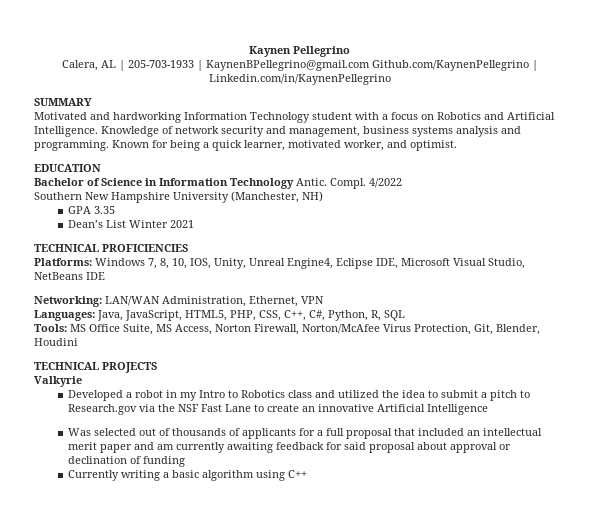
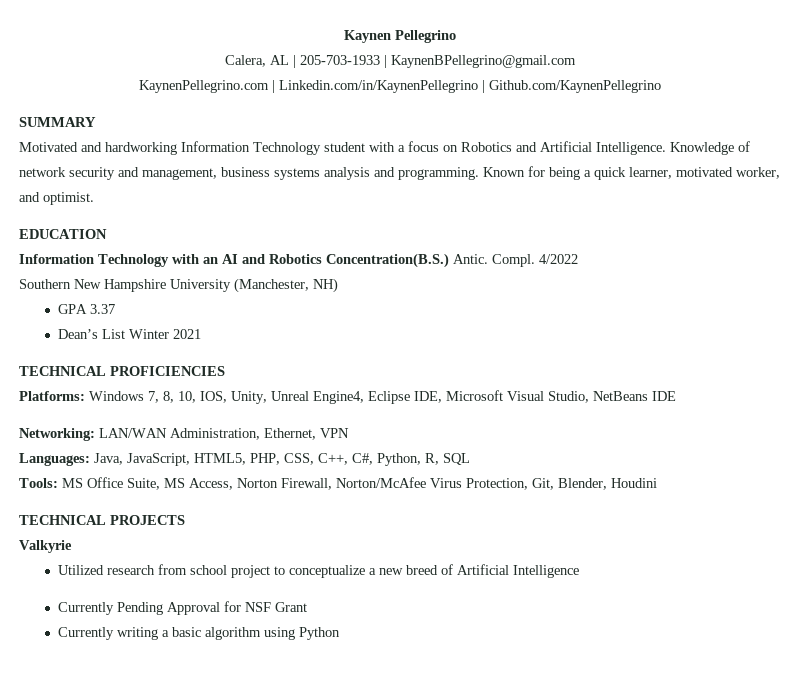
- Calera, AL | 205-703-1933 | KaynenBPellegrino@gmail.com Github.com/KaynenPellegrino | Linkedin.com/in/KaynenPellegrino
+ Calera, AL | 205-703-1933 | KaynenBPellegrino@gmail.com
+ KaynenPellegrino.com | Linkedin.com/in/KaynenPellegrino | Github.com/KaynenPellegrino
- Bachelor of Science in Information Technology Antic.
+ Information Technology with an AI and Robotics Concentration(B.S.) Antic.
- GPA 3.35
+ GPA 3.37
- Developed a robot in my Intro to Robotics class and utilized the idea to submit a pitch to Research.gov via the NSF Fast Lane to create an innovative Artificial Intelligence
- Was selected out of thousands of applicants for a full proposal that included an intellectual merit paper and am currently awaiting feedback for said proposal about approval or declination of funding
+ Utilized research from school project to conceptualize a new breed of Artificial Intelligence
+ Currently Pending Approval for NSF Grant
- Currently writing a basic algorithm using C++
+ Currently writing a basic algorithm using Python

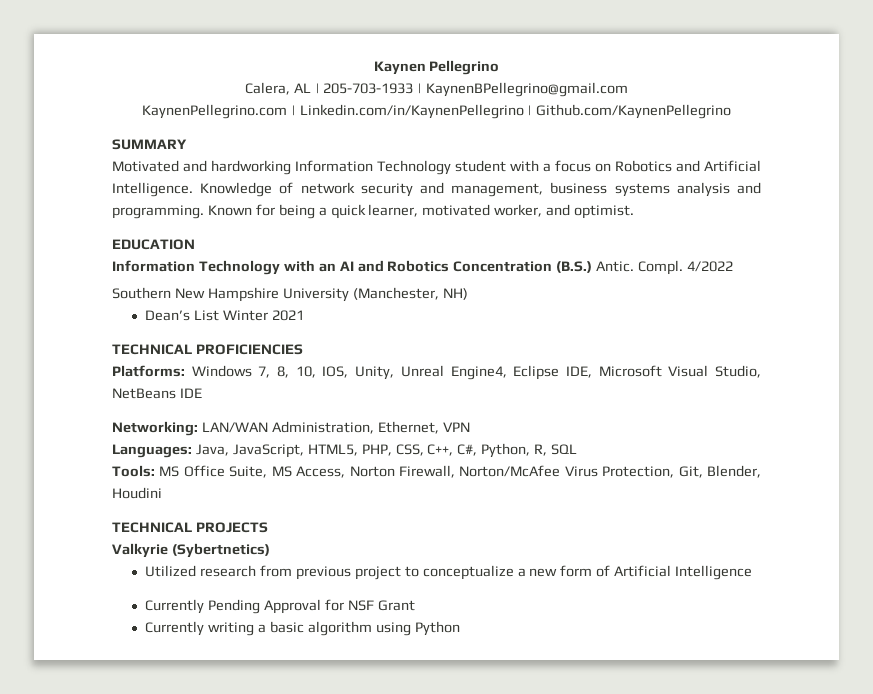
- Information Technology with an AI and Robotics Concentration(B.S.) Antic.
+ Information Technology with an AI and Robotics Concentration (B.S.) Antic.
- GPA 3.37
- Valkyrie
+ Valkyrie (Sybertnetics)
- Utilized research from school project to conceptualize a new breed of Artificial Intelligence
+ Utilized research from previous project to conceptualize a new form of Artificial Intelligence

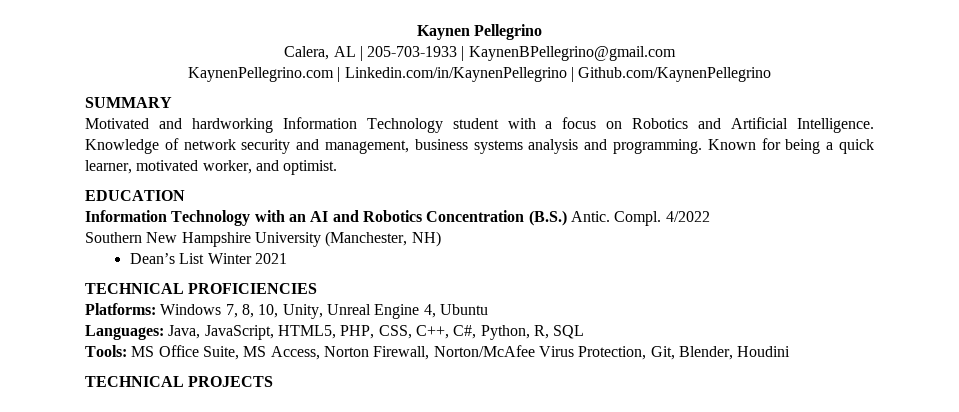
- Platforms: Windows 7, 8, 10, IOS, Unity, Unreal Engine4, Eclipse IDE, Microsoft Visual Studio, NetBeans IDE
- Networking: LAN/WAN Administration, Ethernet, VPN
+ Platforms: Windows 7, 8, 10, Unity, Unreal Engine 4, Ubuntu
- Valkyrie (Sybertnetics)
- Utilized research from previous project to conceptualize a new form of Artificial Intelligence
- Currently Pending Approval for NSF Grant
- Currently writing a basic algorithm using Python

